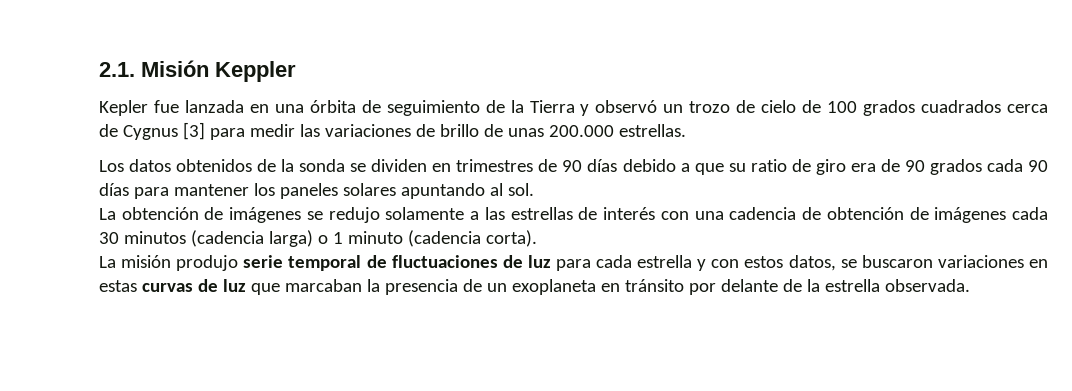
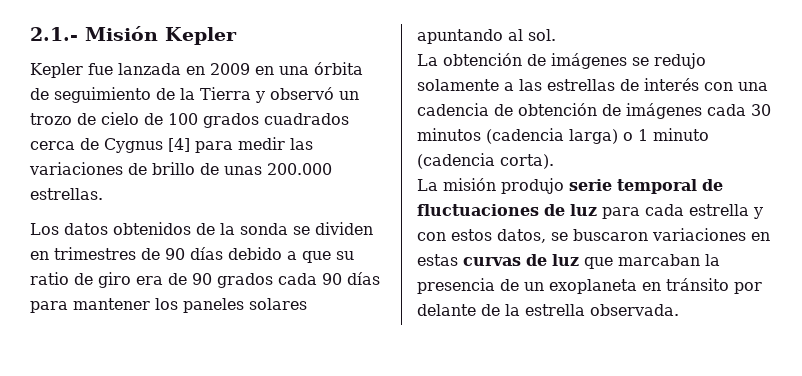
- 2.1. Misión Keppler
+ 2.1.- Misión Kepler
- Kepler fue lanzada en una órbita de seguimiento de la Tierra y observó un trozo de cielo de 100 grados cuadrados cerca de Cygnus [3] para medir las variaciones de brillo de unas 200.000 estrellas.
+ Kepler fue lanzada en 2009 en una órbita de seguimiento de la Tierra y observó un trozo de cielo de 100 grados cuadrados cerca de Cygnus [4] para medir las variaciones de brillo de unas 200.000 estrellas.

